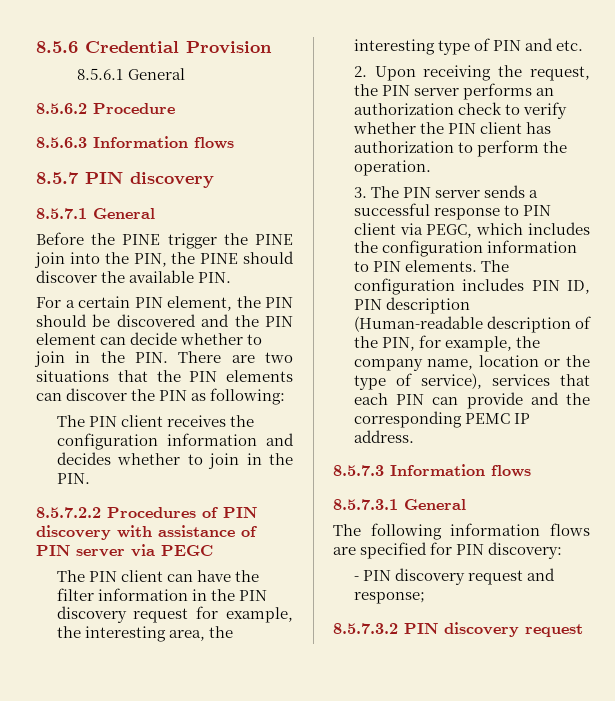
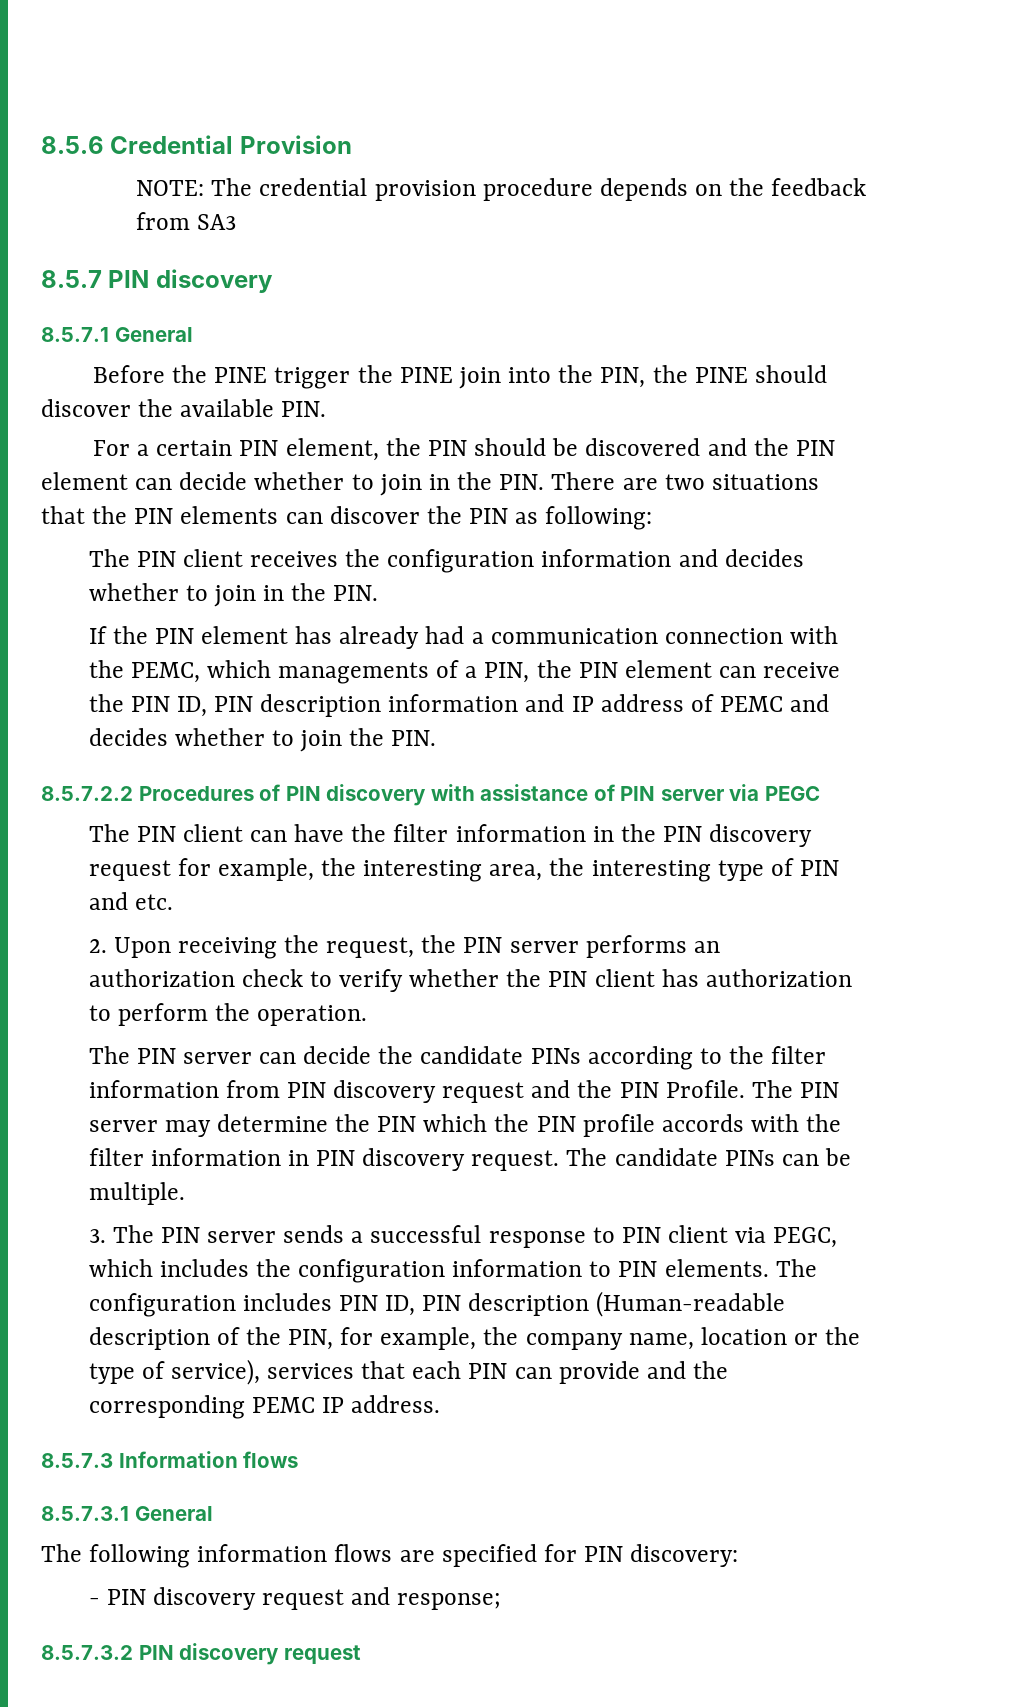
- 8.5.6.1 General
- 8.5.6.2 Procedure
- 8.5.6.3 Information flows
+ NOTE: The credential provision procedure depends on the feedback from SA3
+ If the PIN element has already had a communication connection with the PEMC, which managements of a PIN, the PIN element can receive the PIN ID, PIN description information and IP address of PEMC and decides whether to join the PIN.
+ The PIN server can decide the candidate PINs according to the filter information from PIN discovery request and the PIN Profile. The PIN server may determine the PIN which the PIN profile accords with the filter information in PIN discovery request. The candidate PINs can be multiple.

